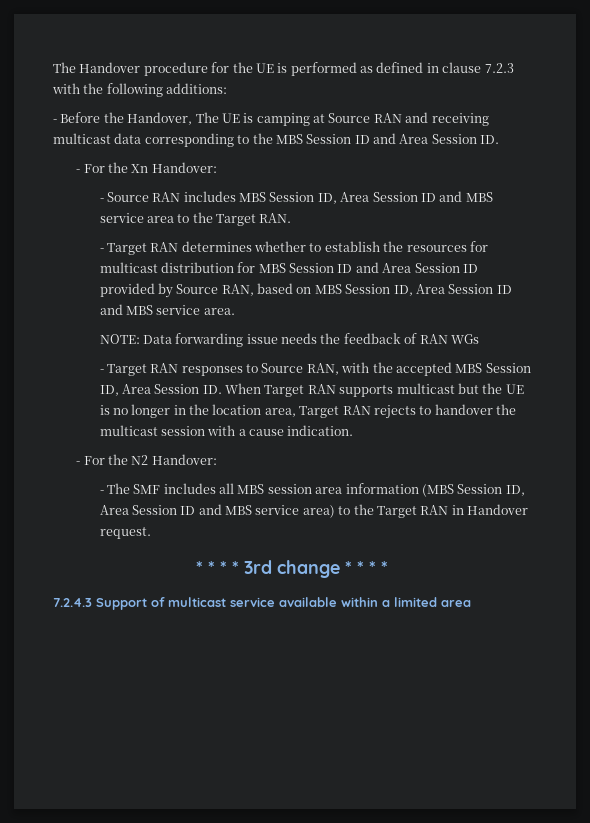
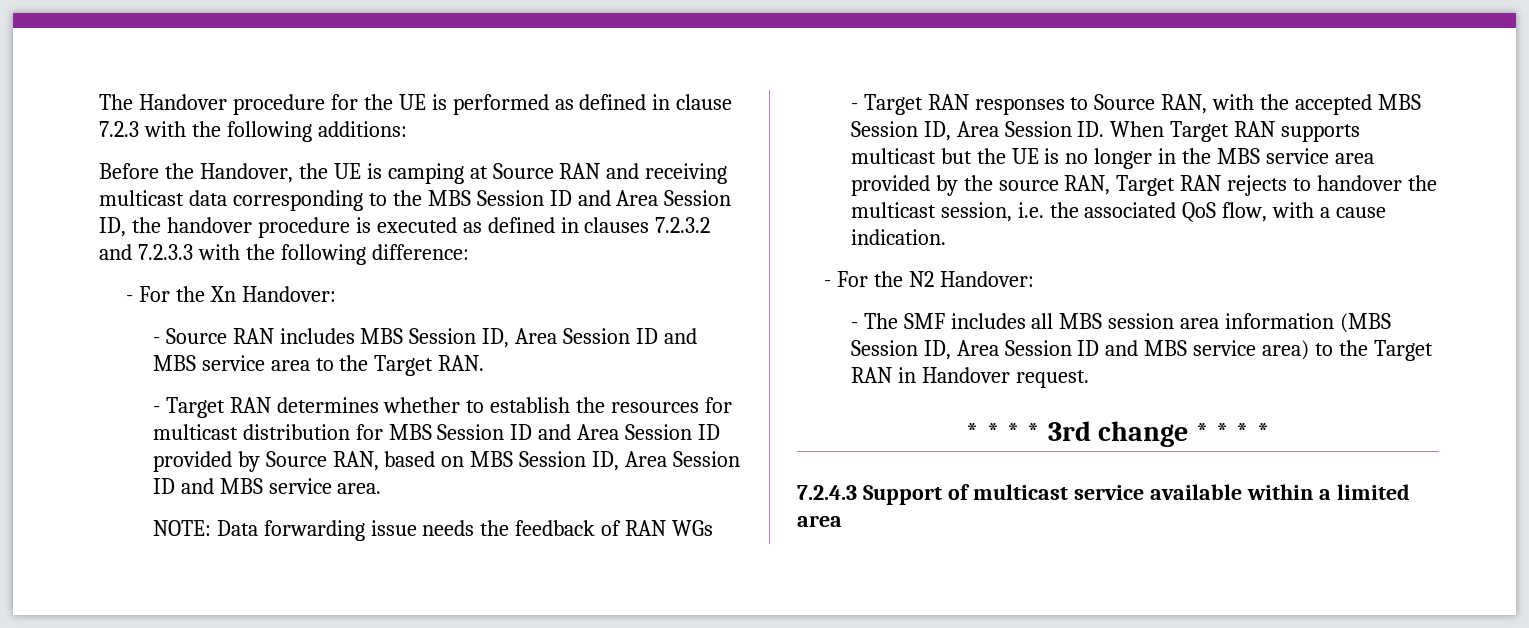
- - Before the Handover, The UE is camping at Source RAN and receiving multicast data corresponding to the MBS Session ID and Area Session ID.
+ Before the Handover, the UE is camping at Source RAN and receiving multicast data corresponding to the MBS Session ID and Area Session ID, the handover procedure is executed as defined in clauses 7.2.3.2 and 7.2.3.3 with the following difference:
- - Target RAN responses to Source RAN, with the accepted MBS Session ID, Area Session ID. When Target RAN supports multicast but the UE is no longer in the location area, Target RAN rejects to handover the multicast session with a cause indication.
+ - Target RAN responses to Source RAN, with the accepted MBS Session ID, Area Session ID. When Target RAN supports multicast but the UE is no longer in the MBS service area provided by the source RAN, Target RAN rejects to handover the multicast session, i.e. the associated QoS flow, with a cause indication.

